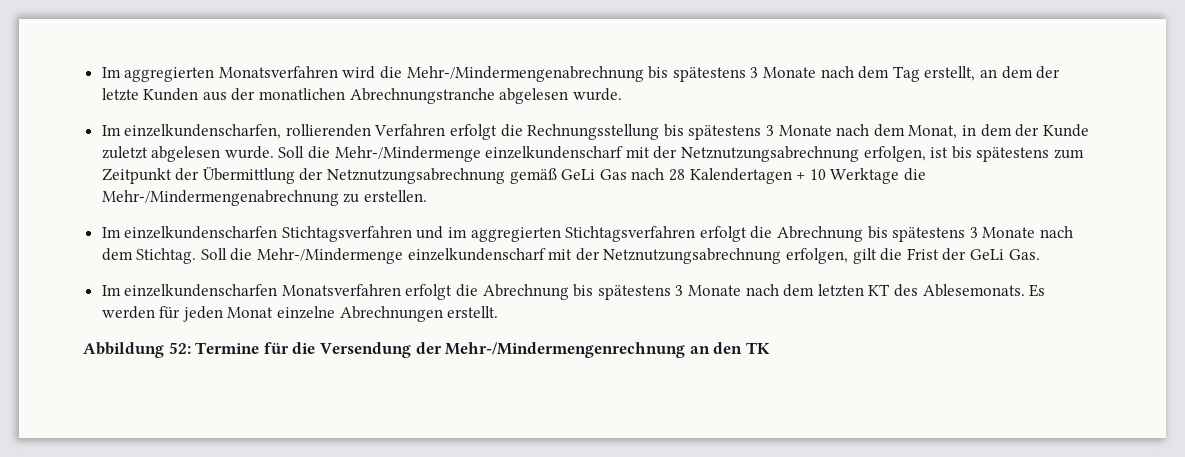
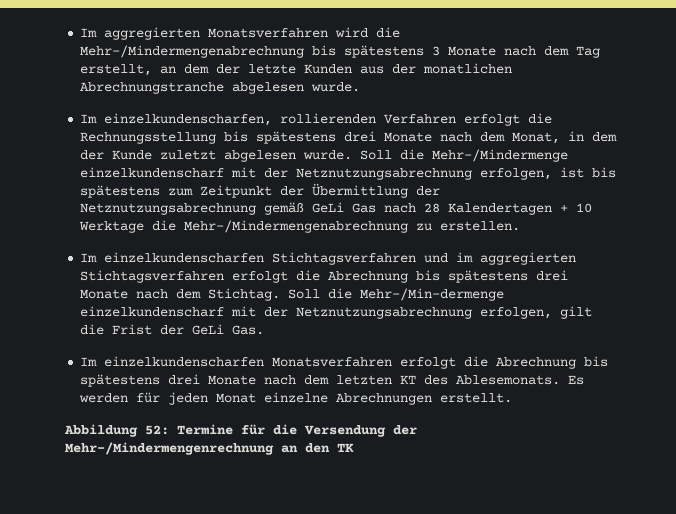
- Im einzelkundenscharfen, rollierenden Verfahren erfolgt die Rechnungsstellung bis spätestens 3 Monate nach dem Monat, in dem der Kunde zuletzt abgelesen wurde.
+ Im einzelkundenscharfen, rollierenden Verfahren erfolgt die Rechnungsstellung bis spätestens drei Monate nach dem Monat, in dem der Kunde zuletzt abgelesen wurde.
- Im einzelkundenscharfen Stichtagsverfahren und im aggregierten Stichtagsverfahren erfolgt die Abrechnung bis spätestens 3 Monate nach dem Stichtag.
+ Im einzelkundenscharfen Stichtagsverfahren und im aggregierten Stichtagsverfahren erfolgt die Abrechnung bis spätestens drei Monate nach dem Stichtag.
- Soll die Mehr-/Mindermenge einzelkundenscharf mit der Netznutzungsabrechnung erfolgen, gilt die Frist der GeLi Gas.
+ Soll die Mehr-/Min-dermenge einzelkundenscharf mit der Netznutzungsabrechnung erfolgen, gilt die Frist der GeLi Gas.
- Im einzelkundenscharfen Monatsverfahren erfolgt die Abrechnung bis spätestens 3 Monate nach dem letzten KT des Ablesemonats.
+ Im einzelkundenscharfen Monatsverfahren erfolgt die Abrechnung bis spätestens drei Monate nach dem letzten KT des Ablesemonats.

